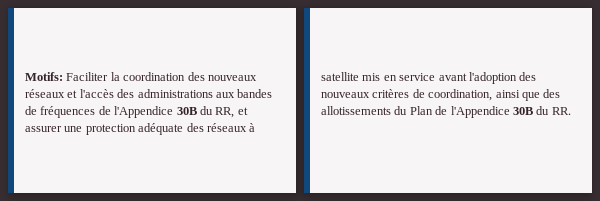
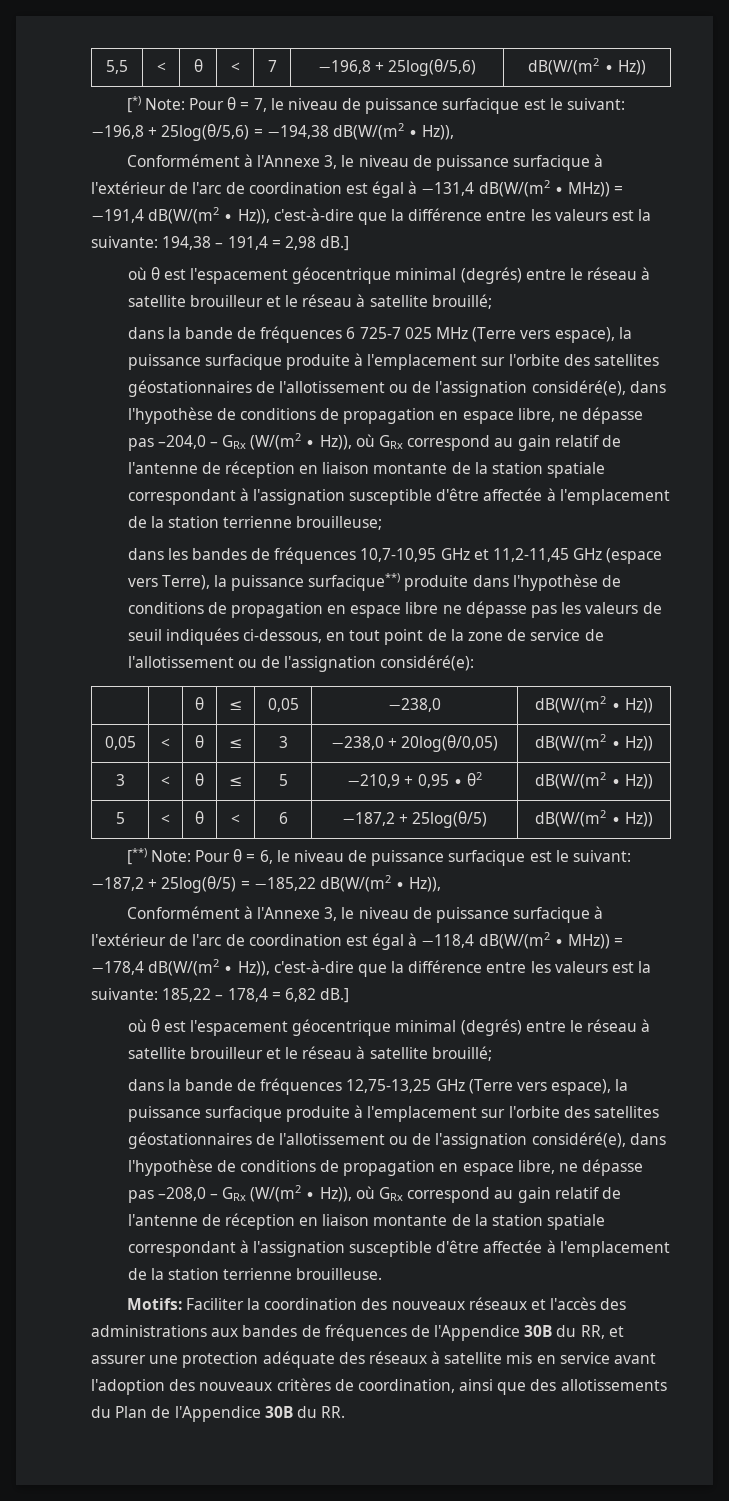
+ 5,5 | < | θ | < | 7 | −196,8 + 25log(θ/5,6) | dB(W/(m2 ∙ Hz))
+ [*) Note: Pour θ = 7, le niveau de puissance surfacique est le suivant: −196,8 + 25log(θ/5,6) = −194,38 dB(W/(m2 ∙ Hz)),
+ Conformément à l'Annexe 3, le niveau de puissance surfacique à l'extérieur de l'arc de coordination est égal à −131,4 dB(W/(m2 ∙ MHz)) = −191,4 dB(W/(m2 ∙ Hz)), c'est-à-dire que la différence entre les valeurs est la suivante: 194,38 – 191,4 = 2,98 dB.]
+ où θ est l'espacement géocentrique minimal (degrés) entre le réseau à satellite brouilleur et le réseau à satellite brouillé;
+ dans la bande de fréquences 6 725-7 025 MHz (Terre vers espace), la puissance surfacique produite à l'emplacement sur l'orbite des satellites géostationnaires de l'allotissement ou de l'assignation considéré(e), dans l'hypothèse de conditions de propagation en espace libre, ne dépasse pas –204,0 – GRx (W/(m2 ∙ Hz)), où GRx correspond au gain relatif de l'antenne de réception en liaison montante de la station spatiale correspondant à l'assignation susceptible d'être affectée à l'emplacement de la station terrienne brouilleuse;
+ dans les bandes de fréquences 10,7-10,95 GHz et 11,2-11,45 GHz (espace vers Terre), la puissance surfacique**) produite dans l'hypothèse de conditions de propagation en espace libre ne dépasse pas les valeurs de seuil indiquées ci-dessous, en tout point de la zone de service de l'allotissement ou de l'assignation considéré(e):
+ | | θ | ≤ | 0,05 | −238,0 | dB(W/(m2 ∙ Hz))
+ 0,05 | < | θ | ≤ | 3 | −238,0 + 20log(θ/0,05) | dB(W/(m2 ∙ Hz))
+ 3 | < | θ | ≤ | 5 | −210,9 + 0,95 ∙ θ2 | dB(W/(m2 ∙ Hz))
+ 5 | < | θ | < | 6 | −187,2 + 25log(θ/5) | dB(W/(m2 ∙ Hz))
+ [**) Note: Pour θ = 6, le niveau de puissance surfacique est le suivant: −187,2 + 25log(θ/5) = −185,22 dB(W/(m2 ∙ Hz)),
+ Conformément à l'Annexe 3, le niveau de puissance surfacique à l'extérieur de l'arc de coordination est égal à −118,4 dB(W/(m2 ∙ MHz)) = −178,4 dB(W/(m2 ∙ Hz)), c'est-à-dire que la différence entre les valeurs est la suivante: 185,22 – 178,4 = 6,82 dB.]
+ où θ est l'espacement géocentrique minimal (degrés) entre le réseau à satellite brouilleur et le réseau à satellite brouillé;
+ dans la bande de fréquences 12,75-13,25 GHz (Terre vers espace), la puissance surfacique produite à l'emplacement sur l'orbite des satellites géostationnaires de l'allotissement ou de l'assignation considéré(e), dans l'hypothèse de conditions de propagation en espace libre, ne dépasse pas –208,0 – GRx (W/(m2 ∙ Hz)), où GRx correspond au gain relatif de l'antenne de réception en liaison montante de la station spatiale correspondant à l'assignation susceptible d'être affectée à l'emplacement de la station terrienne brouilleuse.

